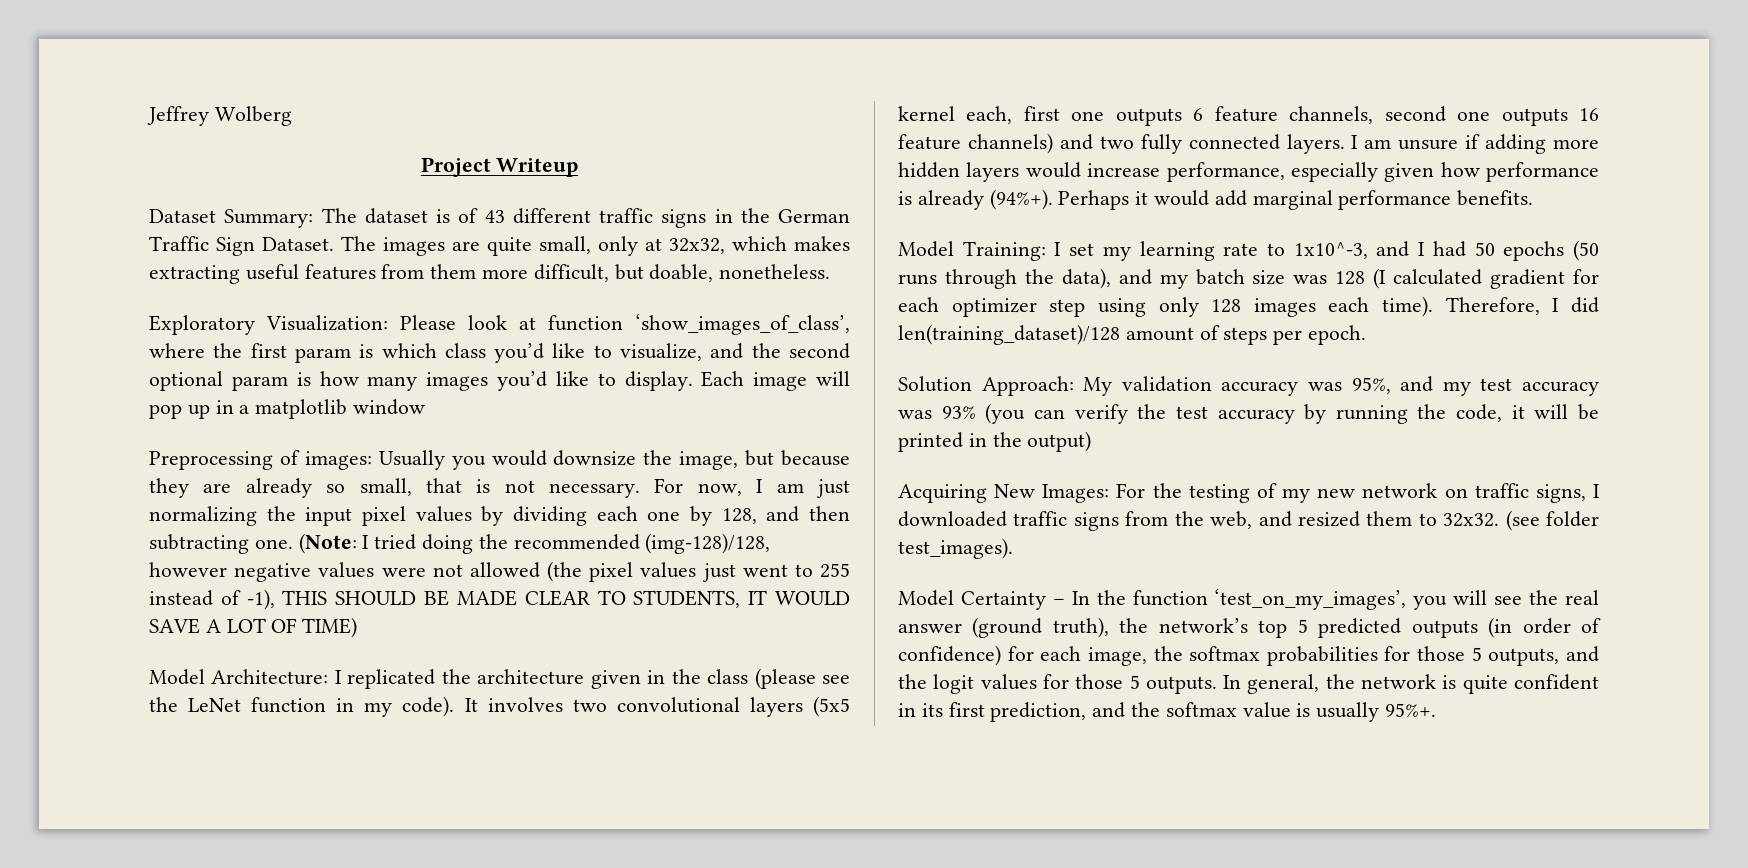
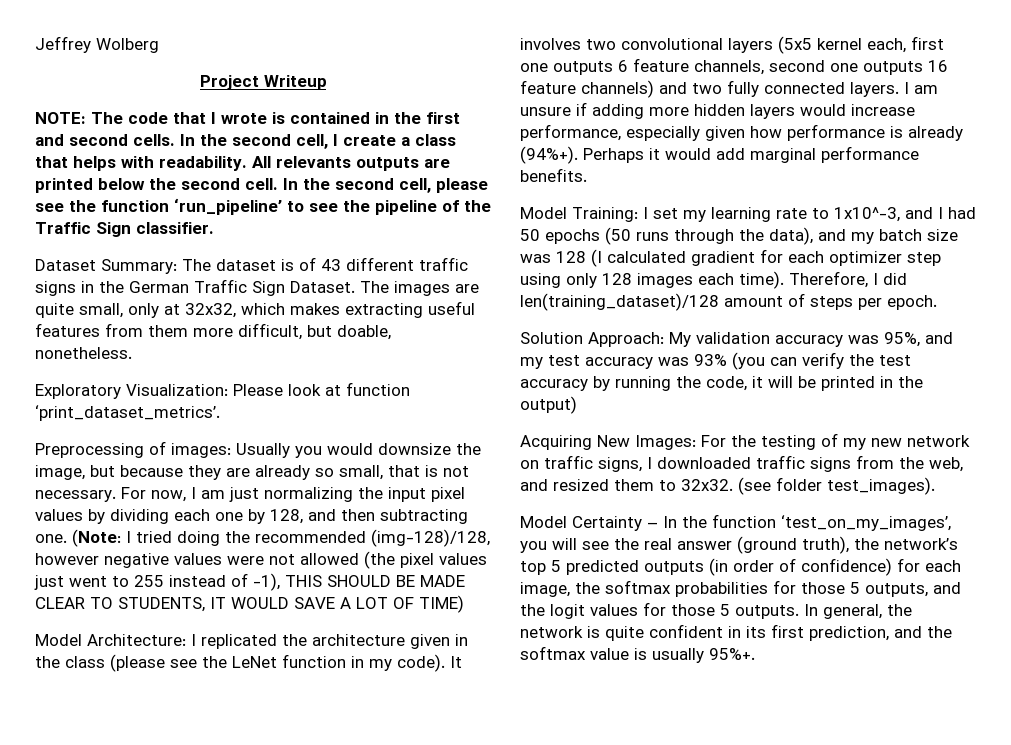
+ NOTE: The code that I wrote is contained in the first and second cells. In the second cell, I create a class that helps with readability. All relevants outputs are printed below the second cell. In the second cell, please see the function ‘run_pipeline’ to see the pipeline of the Traffic Sign classifier.
- Exploratory Visualization: Please look at function ‘show_images_of_class’, where the first param is which class you’d like to visualize, and the second optional param is how many images you’d like to display. Each image will pop up in a matplotlib window
+ Exploratory Visualization: Please look at function ‘print_dataset_metrics’.

